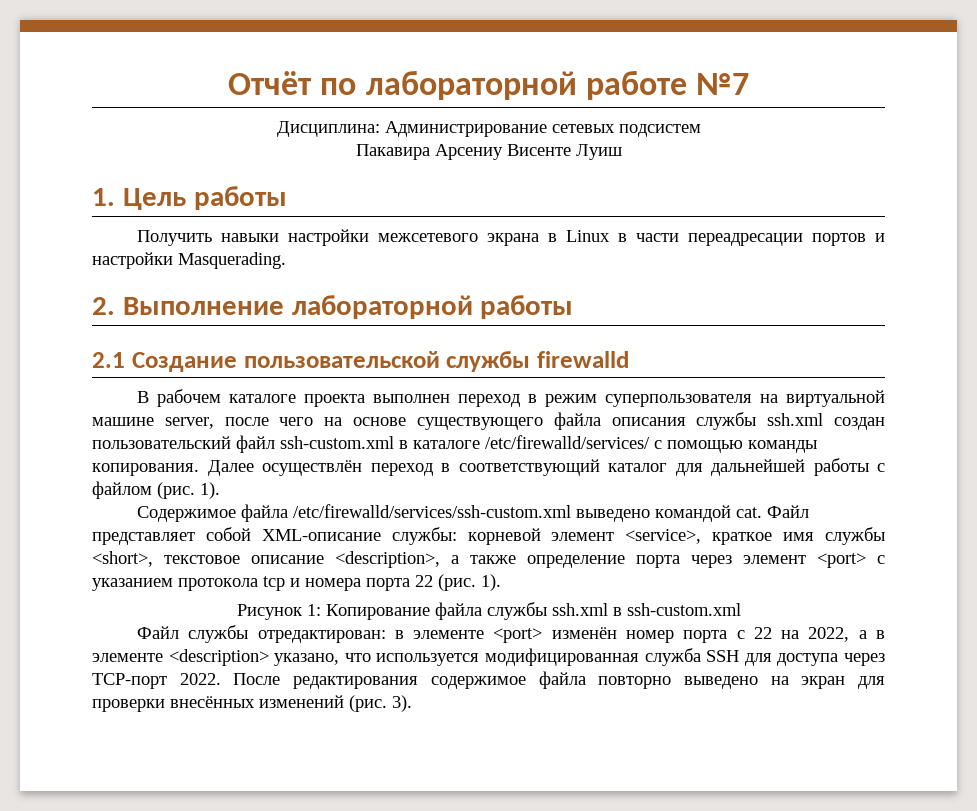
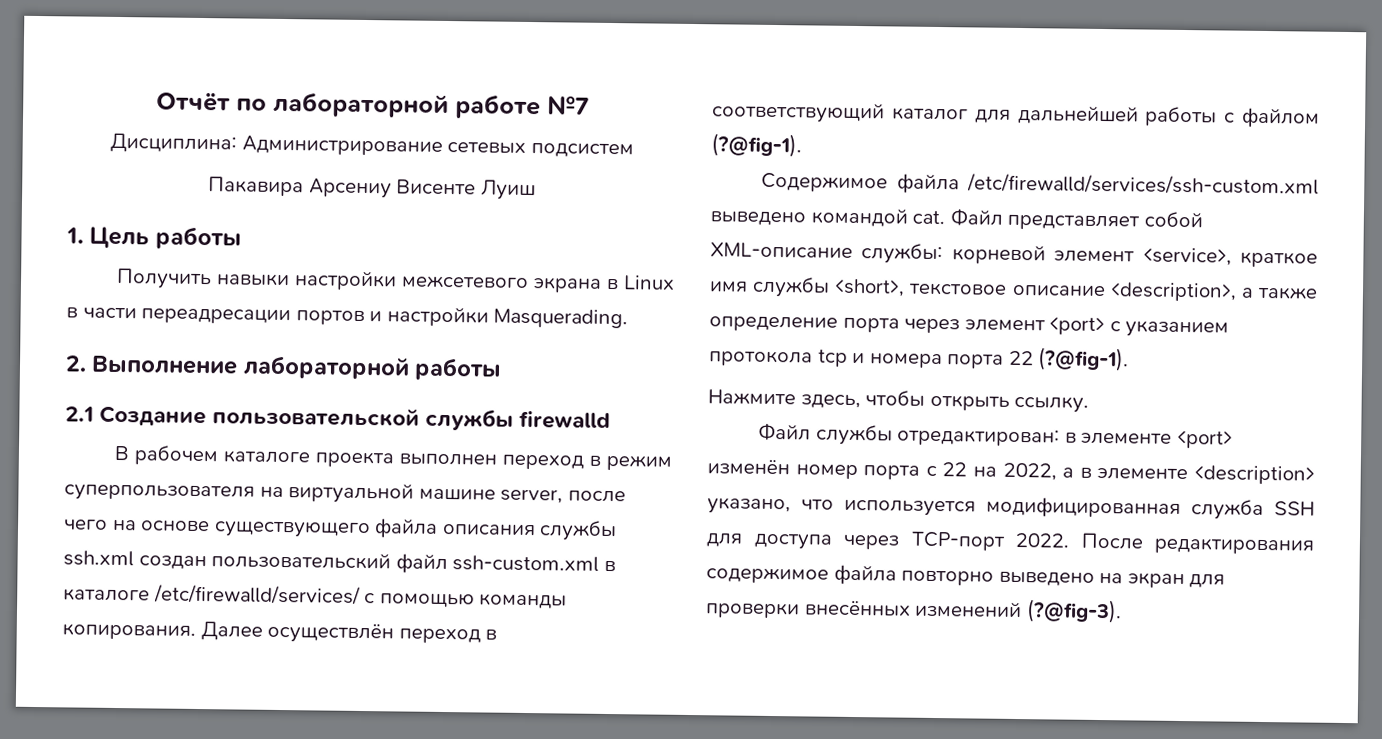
- Далее осуществлён переход в соответствующий каталог для дальнейшей работы с файлом (рис. 1).
+ Далее осуществлён переход в соответствующий каталог для дальнейшей работы с файлом (?@fig-1).
- Файл представляет собой XML-описание службы: корневой элемент <service>, краткое имя службы <short>, текстовое описание <description>, а также определение порта через элемент <port> с указанием протокола tcp и номера порта 22 (рис. 1).
- Рисунок 1: Копирование файла службы ssh.xml в ssh-custom.xml
+ Файл представляет собой XML-описание службы: корневой элемент <service>, краткое имя службы <short>, текстовое описание <description>, а также определение порта через элемент <port> с указанием протокола tcp и номера порта 22 (?@fig-1).
+ Нажмите здесь, чтобы открыть ссылку.
- После редактирования содержимое файла повторно выведено на экран для проверки внесённых изменений (рис. 3).
+ После редактирования содержимое файла повторно выведено на экран для проверки внесённых изменений (?@fig-3).

